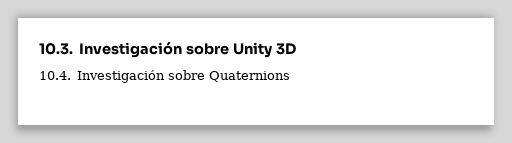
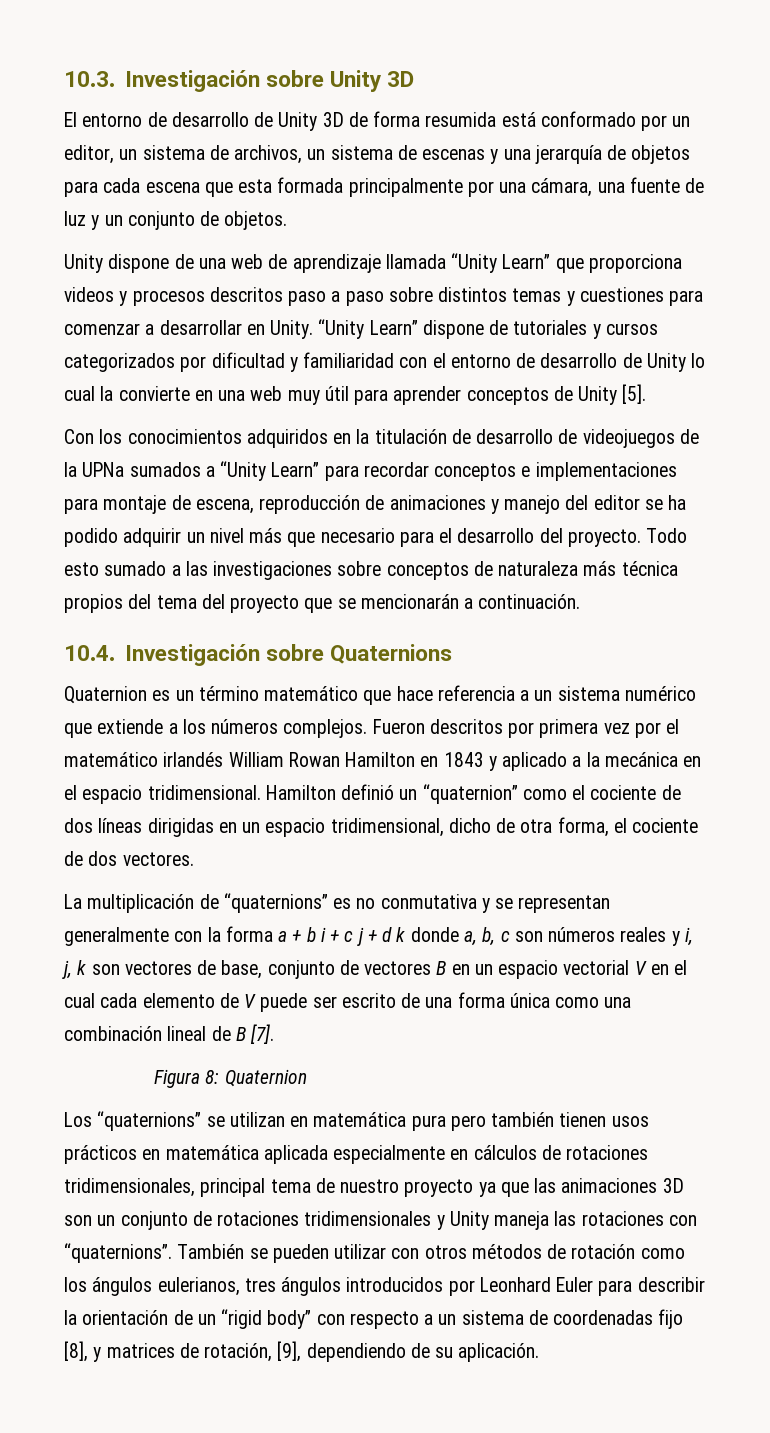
+ El entorno de desarrollo de Unity 3D de forma resumida está conformado por un editor, un sistema de archivos, un sistema de escenas y una jerarquía de objetos para cada escena que esta formada principalmente por una cámara, una fuente de luz y un conjunto de objetos.
+ Unity dispone de una web de aprendizaje llamada “Unity Learn” que proporciona videos y procesos descritos paso a paso sobre distintos temas y cuestiones para comenzar a desarrollar en Unity. “Unity Learn” dispone de tutoriales y cursos categorizados por dificultad y familiaridad con el entorno de desarrollo de Unity lo cual la convierte en una web muy útil para aprender conceptos de Unity [5].
+ Con los conocimientos adquiridos en la titulación de desarrollo de videojuegos de la UPNa sumados a “Unity Learn” para recordar conceptos e implementaciones para montaje de escena, reproducción de animaciones y manejo del editor se ha podido adquirir un nivel más que necesario para el desarrollo del proyecto. Todo esto sumado a las investigaciones sobre conceptos de naturaleza más técnica propios del tema del proyecto que se mencionarán a continuación.
  10.4. Investigación sobre Quaternions
+ Quaternion es un término matemático que hace referencia a un sistema numérico que extiende a los números complejos. Fueron descritos por primera vez por el matemático irlandés William Rowan Hamilton en 1843 y aplicado a la mecánica en el espacio tridimensional. Hamilton definió un “quaternion” como el cociente de dos líneas dirigidas en un espacio tridimensional, dicho de otra forma, el cociente de dos vectores.
+ La multiplicación de “quaternions” es no conmutativa y se representan generalmente con la forma a + b i + c j + d k donde a, b, c son números reales y i, j, k son vectores de base, conjunto de vectores B en un espacio vectorial V en el cual cada elemento de V puede ser escrito de una forma única como una combinación lineal de B [7].
+ Figura 8: Quaternion
+ Los “quaternions” se utilizan en matemática pura pero también tienen usos prácticos en matemática aplicada especialmente en cálculos de rotaciones tridimensionales, principal tema de nuestro proyecto ya que las animaciones 3D son un conjunto de rotaciones tridimensionales y Unity maneja las rotaciones con “quaternions”. También se pueden utilizar con otros métodos de rotación como los ángulos eulerianos, tres ángulos introducidos por Leonhard Euler para describir la orientación de un “rigid body” con respecto a un sistema de coordenadas fijo [8], y matrices de rotación, [9], dependiendo de su aplicación.

